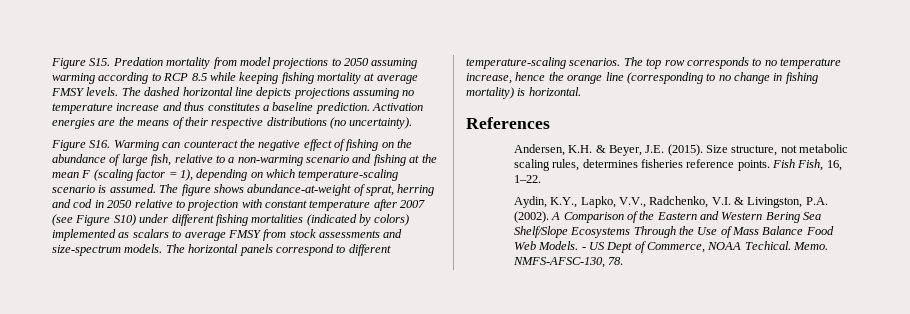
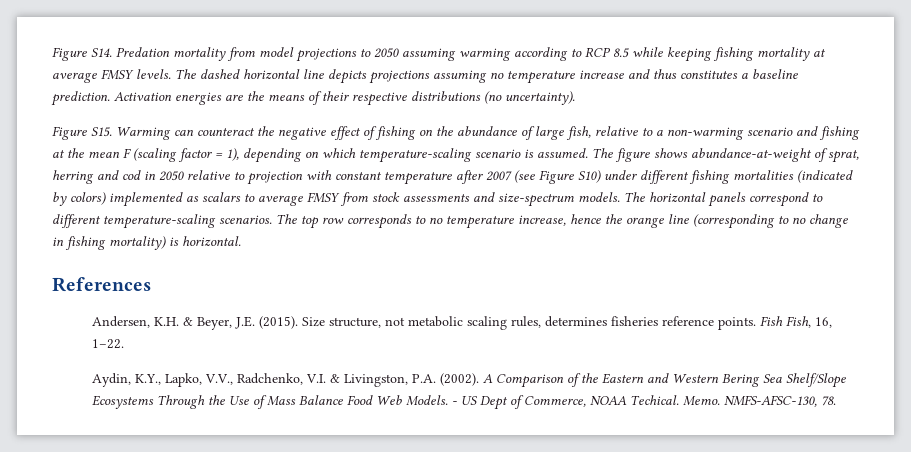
- Figure S15. Predation mortality from model projections to 2050 assuming warming according to RCP 8.5 while keeping fishing mortality at average FMSY levels.
+ Figure S14. Predation mortality from model projections to 2050 assuming warming according to RCP 8.5 while keeping fishing mortality at average FMSY levels.
- Figure S16. Warming can counteract the negative effect of fishing on the abundance of large fish, relative to a non-warming scenario and fishing at the mean F (scaling factor = 1), depending on which temperature-scaling scenario is assumed.
+ Figure S15. Warming can counteract the negative effect of fishing on the abundance of large fish, relative to a non-warming scenario and fishing at the mean F (scaling factor = 1), depending on which temperature-scaling scenario is assumed.

